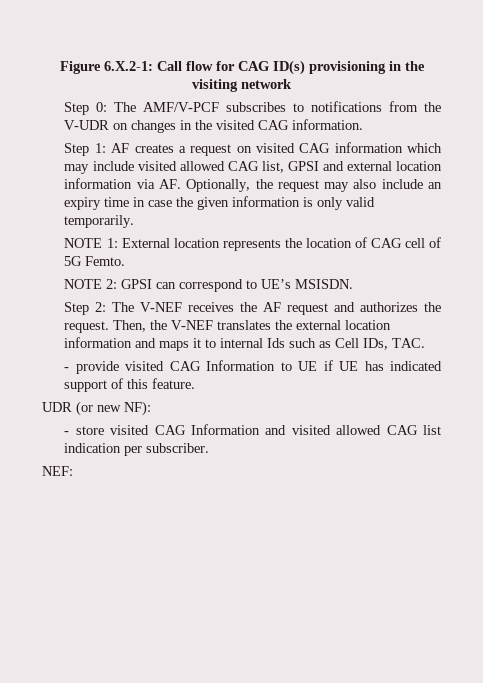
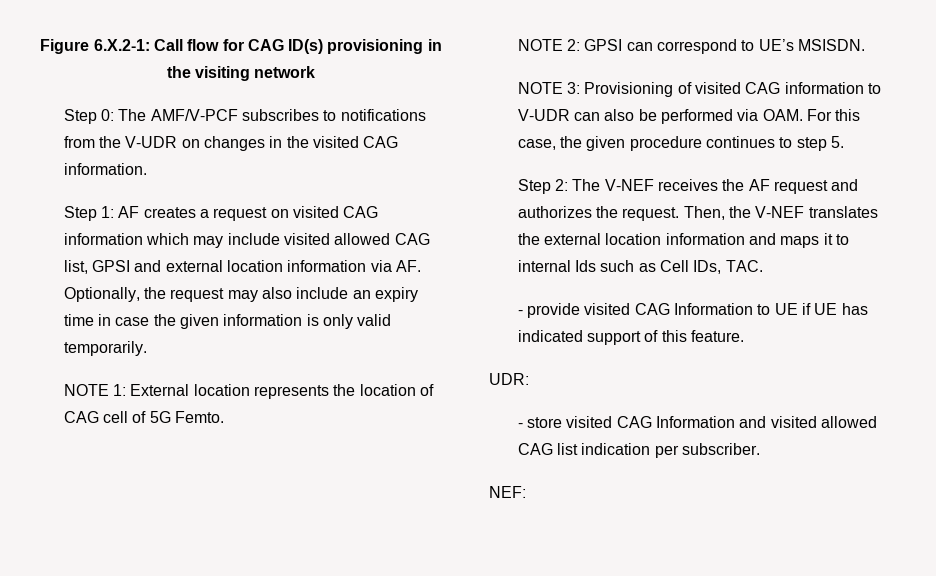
+ NOTE 3: Provisioning of visited CAG information to V-UDR can also be performed via OAM. For this case, the given procedure continues to step 5.
- UDR (or new NF):
+ UDR:

